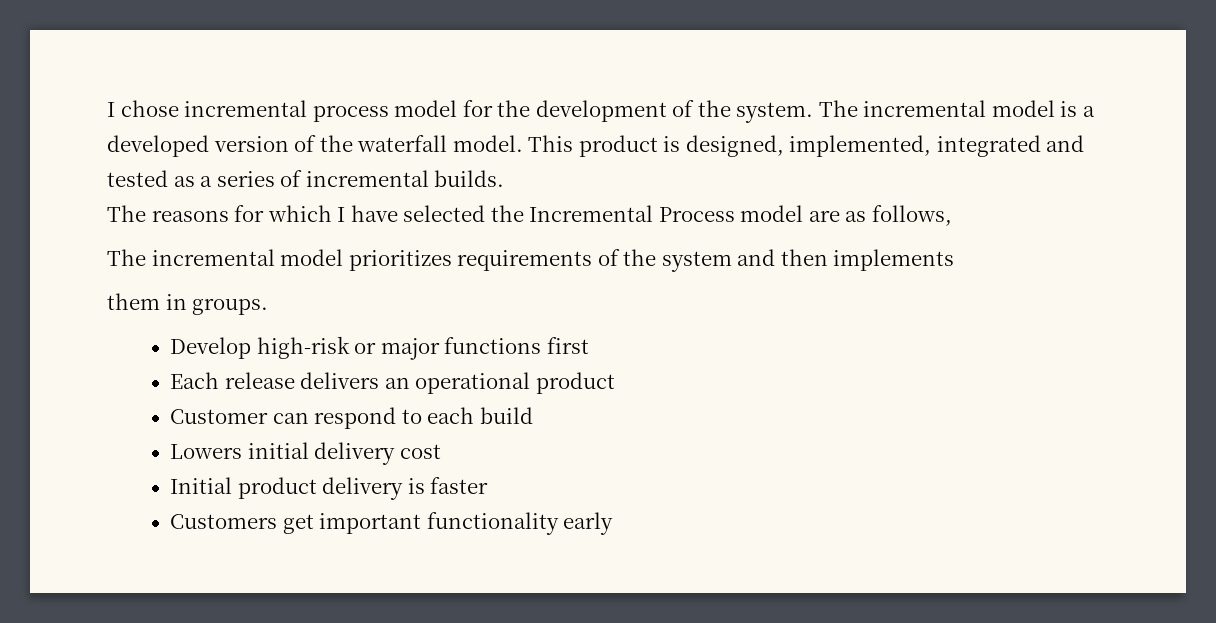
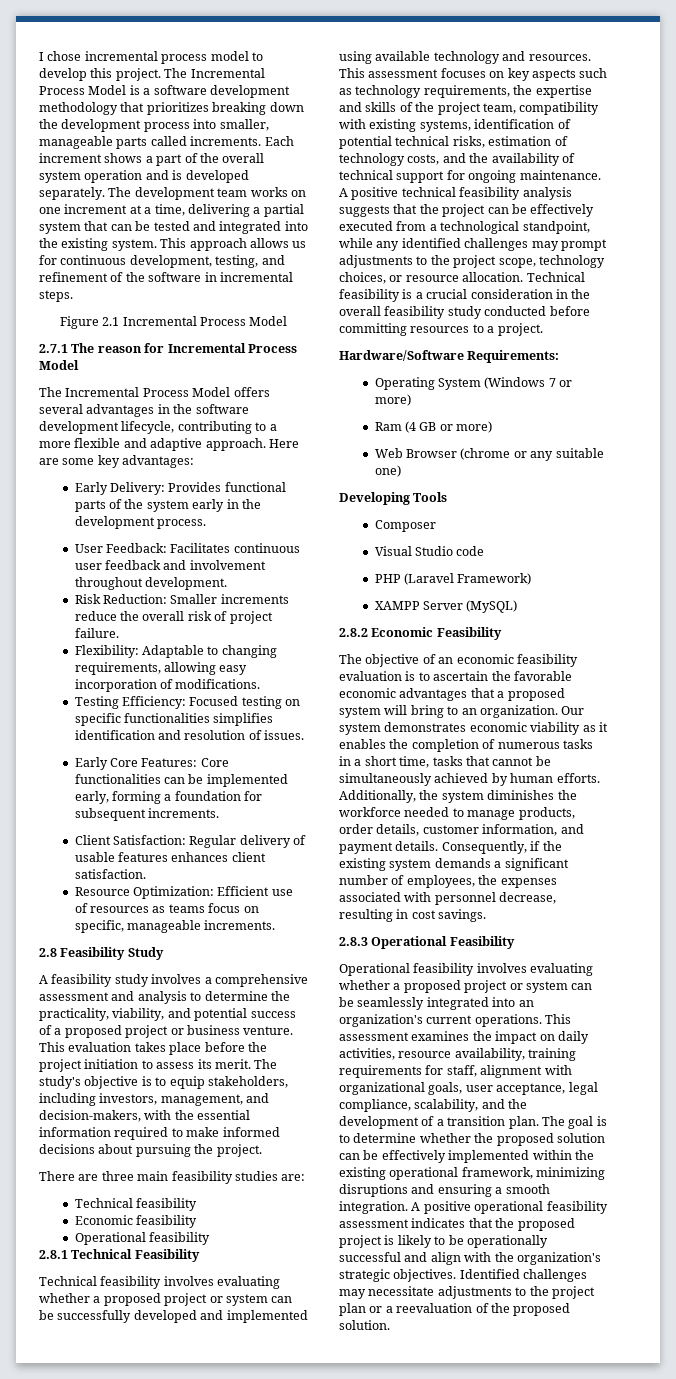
- I chose incremental process model for the development of the system. The incremental model is a developed version of the waterfall model. This product is designed, implemented, integrated and tested as a series of incremental builds.
- The reasons for which I have selected the Incremental Process model are as follows,
- The incremental model prioritizes requirements of the system and then implements
- them in groups.
- Develop high-risk or major functions first
- Each release delivers an operational product
- Customer can respond to each build
- Lowers initial delivery cost
- Initial product delivery is faster
- Customers get important functionality early
+ I chose incremental process model to develop this project. The Incremental Process Model is a software development methodology that prioritizes breaking down the development process into smaller, manageable parts called increments. Each increment shows a part of the overall system operation and is developed separately. The development team works on one increment at a time, delivering a partial system that can be tested and integrated into the existing system. This approach allows us for continuous development, testing, and refinement of the software in incremental steps.
+ Figure 2.1 Incremental Process Model
+ 2.7.1 The reason for Incremental Process Model
+ The Incremental Process Model offers several advantages in the software development lifecycle, contributing to a more flexible and adaptive approach. Here are some key advantages:
+ Early Delivery: Provides functional parts of the system early in the development process.
+ User Feedback: Facilitates continuous user feedback and involvement throughout development.
+ Risk Reduction: Smaller increments reduce the overall risk of project failure.
+ Flexibility: Adaptable to changing requirements, allowing easy incorporation of modifications.
+ Testing Efficiency: Focused testing on specific functionalities simplifies identification and resolution of issues.
+ Early Core Features: Core functionalities can be implemented early, forming a foundation for subsequent increments.
+ Client Satisfaction: Regular delivery of usable features enhances client satisfaction.
+ Resource Optimization: Efficient use of resources as teams focus on specific, manageable increments.
+ 2.8 Feasibility Study
+ A feasibility study involves a comprehensive assessment and analysis to determine the practicality, viability, and potential success of a proposed project or business venture. This evaluation takes place before the project initiation to assess its merit. The study's objective is to equip stakeholders, including investors, management, and decision-makers, with the essential information required to make informed decisions about pursuing the project.
+ There are three main feasibility studies are:
+ Technical feasibility
+ Economic feasibility
+ Operational feasibility
+ 2.8.1 Technical Feasibility
+ Technical feasibility involves evaluating whether a proposed project or system can be successfully developed and implemented using available technology and resources. This assessment focuses on key aspects such as technology requirements, the expertise and skills of the project team, compatibility with existing systems, identification of potential technical risks, estimation of technology costs, and the availability of technical support for ongoing maintenance. A positive technical feasibility analysis suggests that the project can be effectively executed from a technological standpoint, while any identified challenges may prompt adjustments to the project scope, technology choices, or resource allocation. Technical feasibility is a crucial consideration in the overall feasibility study conducted before committing resources to a project.
+ Hardware/Software Requirements:
+ Operating System (Windows 7 or more)
+ Ram (4 GB or more)
+ Web Browser (chrome or any suitable one)
+ Developing Tools
+ Composer
+ Visual Studio code
+ PHP (Laravel Framework)
+ XAMPP Server (MySQL)
+ 2.8.2 Economic Feasibility
+ The objective of an economic feasibility evaluation is to ascertain the favorable economic advantages that a proposed system will bring to an organization. Our system demonstrates economic viability as it enables the completion of numerous tasks in a short time, tasks that cannot be simultaneously achieved by human efforts. Additionally, the system diminishes the workforce needed to manage products, order details, customer information, and payment details. Consequently, if the existing system demands a significant number of employees, the expenses associated with personnel decrease, resulting in cost savings.
+ 2.8.3 Operational Feasibility
+ Operational feasibility involves evaluating whether a proposed project or system can be seamlessly integrated into an organization's current operations. This assessment examines the impact on daily activities, resource availability, training requirements for staff, alignment with organizational goals, user acceptance, legal compliance, scalability, and the development of a transition plan. The goal is to determine whether the proposed solution can be effectively implemented within the existing operational framework, minimizing disruptions and ensuring a smooth integration. A positive operational feasibility assessment indicates that the proposed project is likely to be operationally successful and align with the organization's strategic objectives. Identified challenges may necessitate adjustments to the project plan or a reevaluation of the proposed solution.

